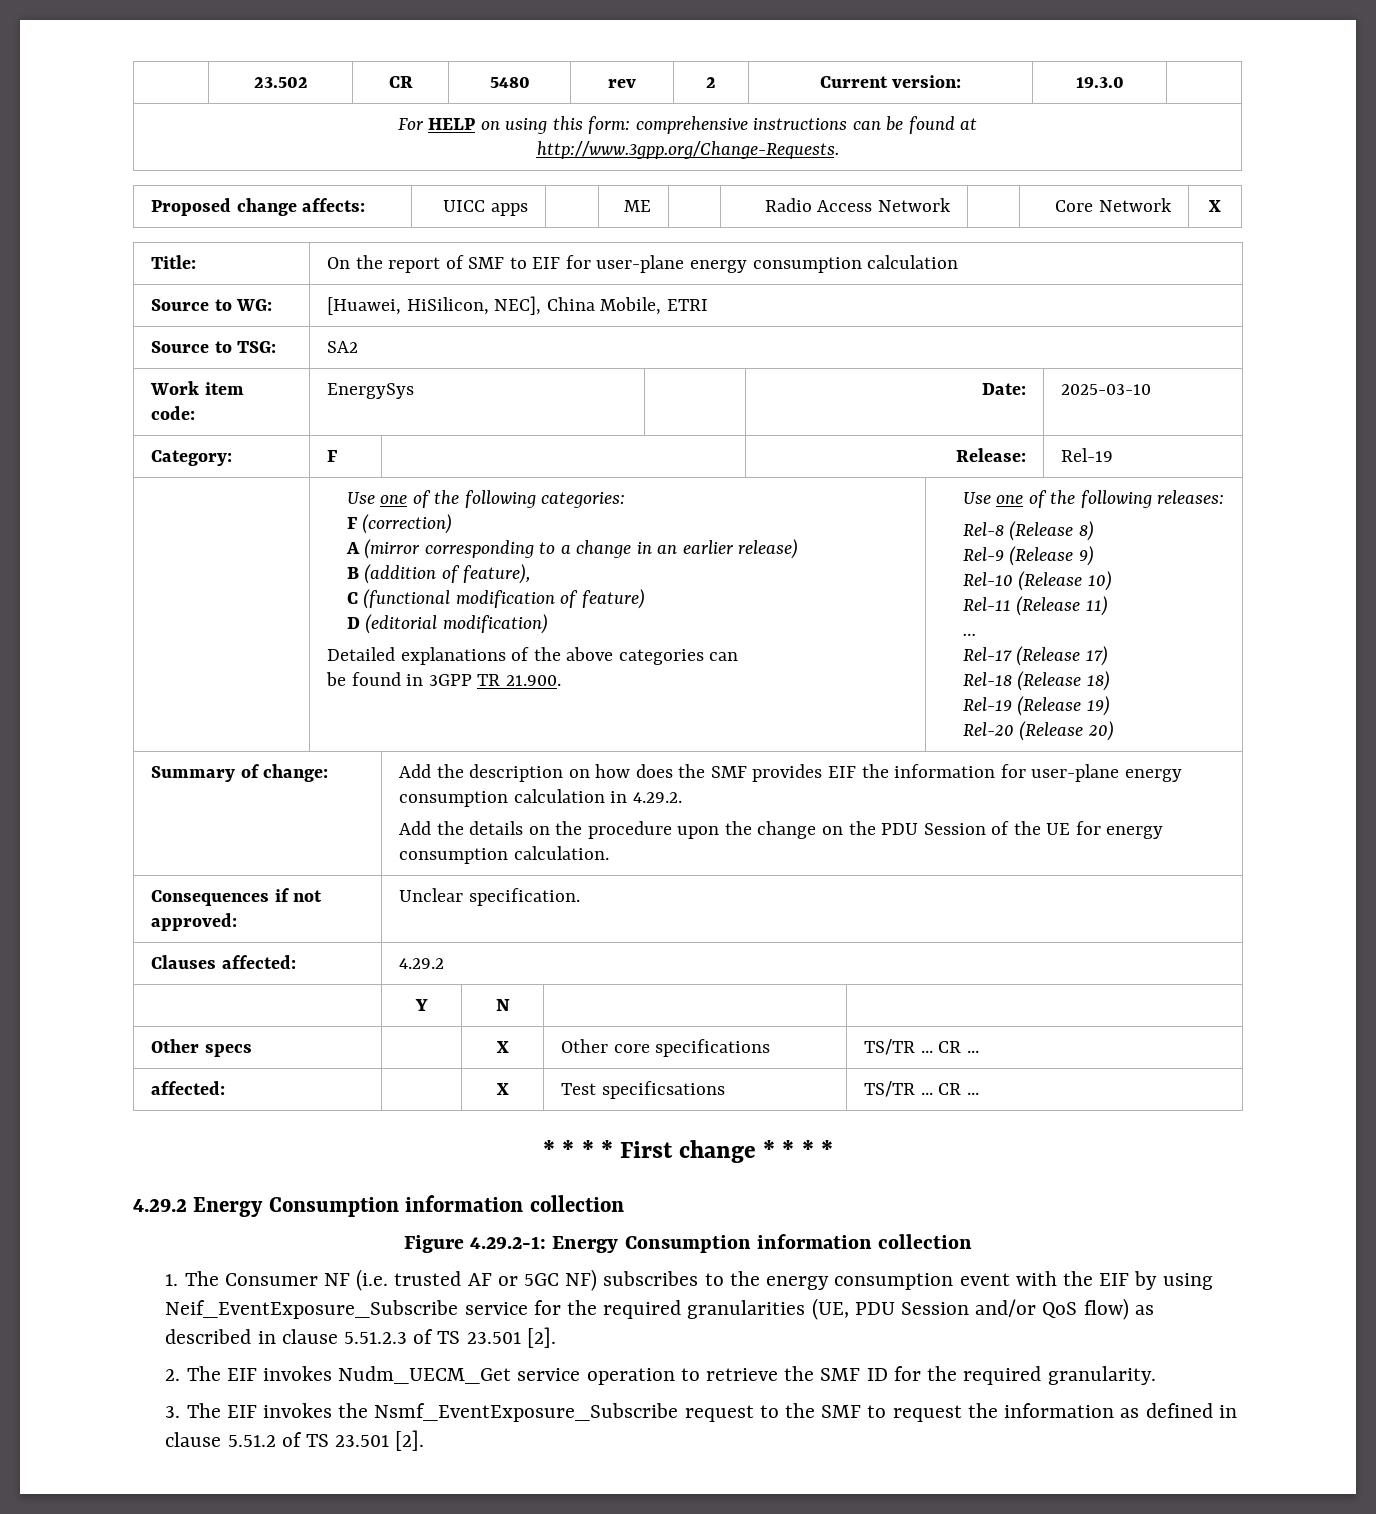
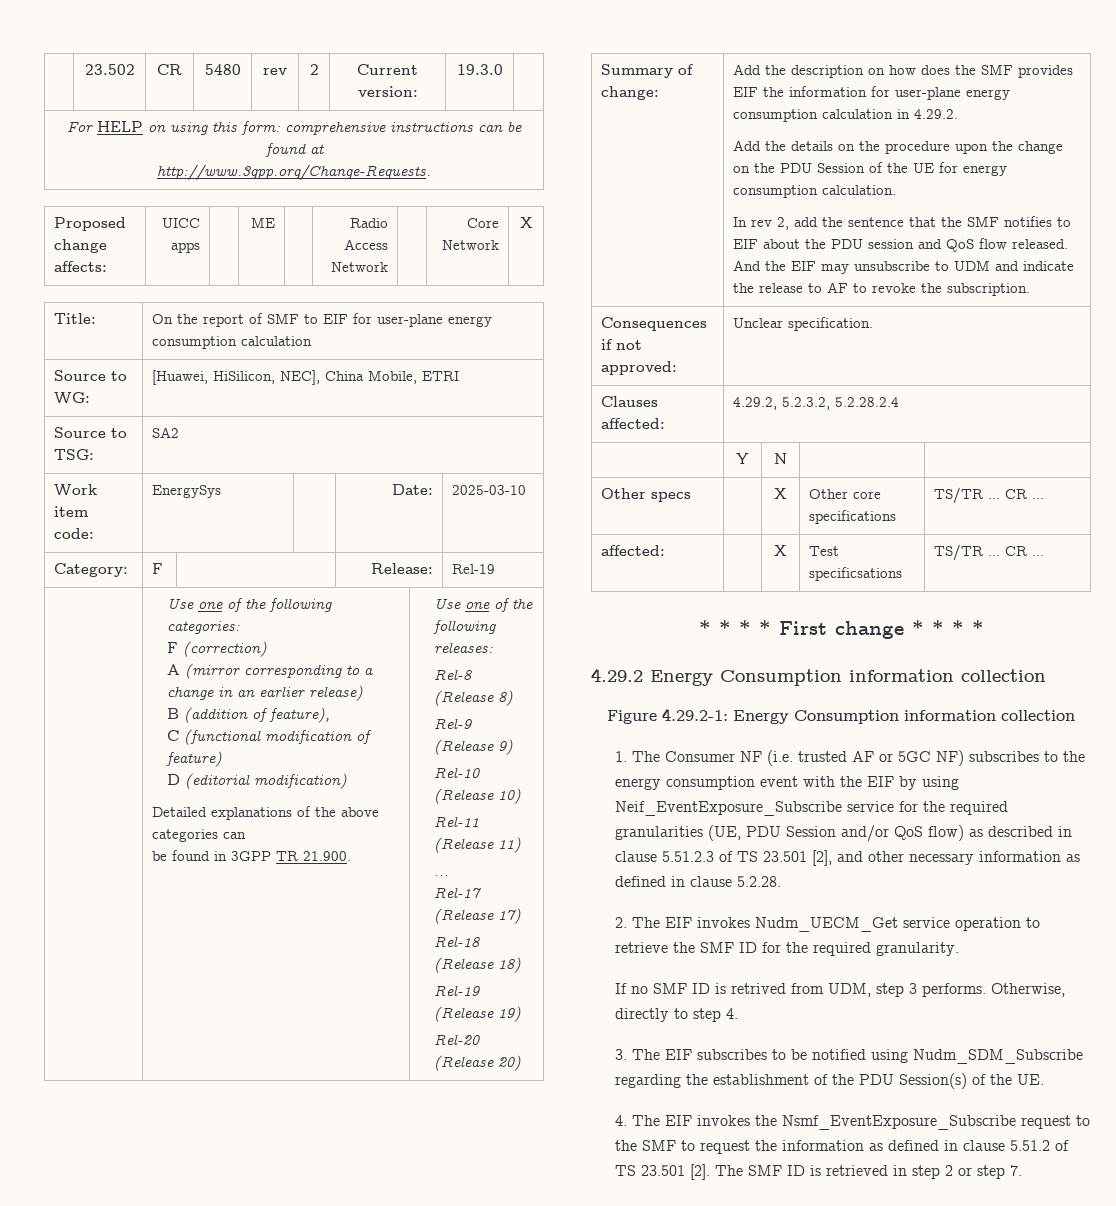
+ In rev 2, add the sentence that the SMF notifies to EIF about the PDU session and QoS flow released. And the EIF may unsubscribe to UDM and indicate the release to AF to revoke the subscription.
- Clauses affected: | 4.29.2
+ Clauses affected: | 4.29.2, 5.2.3.2, 5.2.28.2.4
- 1. The Consumer NF (i.e. trusted AF or 5GC NF) subscribes to the energy consumption event with the EIF by using Neif_EventExposure_Subscribe service for the required granularities (UE, PDU Session and/or QoS flow) as described in clause 5.51.2.3 of TS 23.501 [2].
+ 1. The Consumer NF (i.e. trusted AF or 5GC NF) subscribes to the energy consumption event with the EIF by using Neif_EventExposure_Subscribe service for the required granularities (UE, PDU Session and/or QoS flow) as described in clause 5.51.2.3 of TS 23.501 [2], and other necessary information as defined in clause 5.2.28.
- 3. The EIF invokes the Nsmf_EventExposure_Subscribe request to the SMF to request the information as defined in clause 5.51.2 of TS 23.501 [2].
+ If no SMF ID is retrived from UDM, step 3 performs. Otherwise, directly to step 4.
+ 3. The EIF subscribes to be notified using Nudm_SDM_Subscribe regarding the establishment of the PDU Session(s) of the UE.
+ 4. The EIF invokes the Nsmf_EventExposure_Subscribe request to the SMF to request the information as defined in clause 5.51.2 of TS 23.501 [2].
+ The SMF ID is retrieved in step 2 or step 7.

